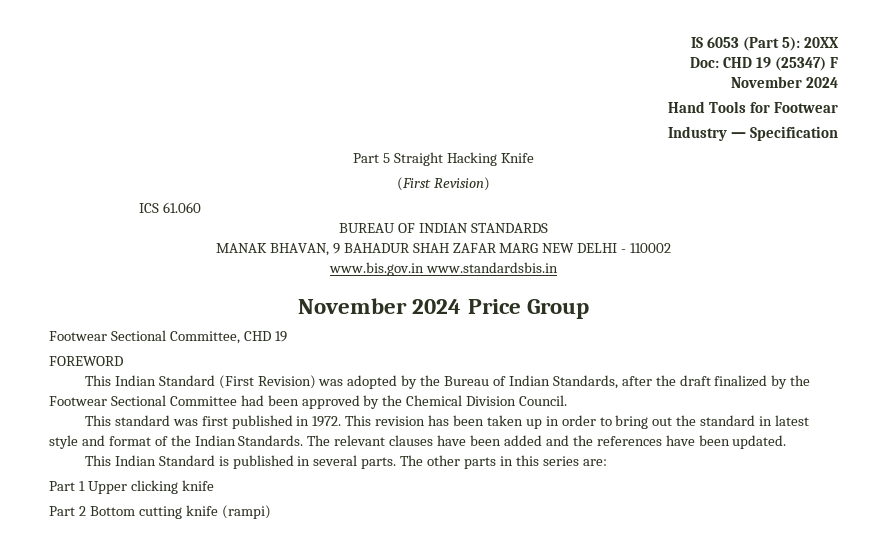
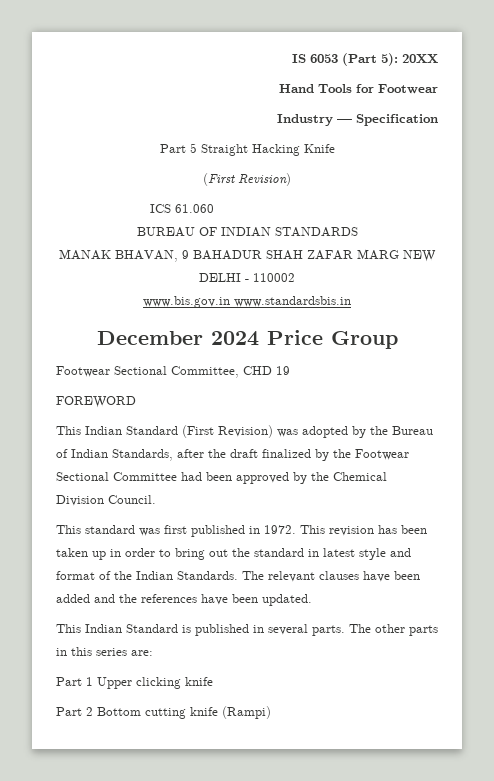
- Doc: CHD 19 (25347) F
- November 2024
- November 2024 Price Group
+ December 2024 Price Group
- Part 2 Bottom cutting knife (rampi)
+ Part 2 Bottom cutting knife (Rampi)

